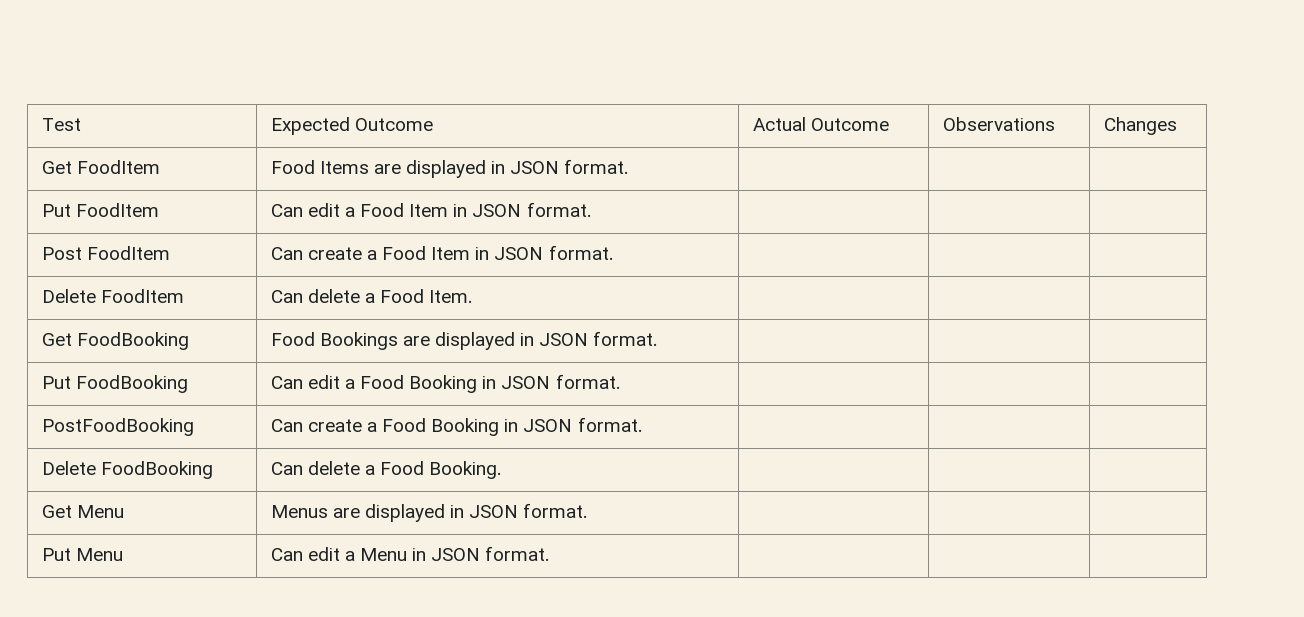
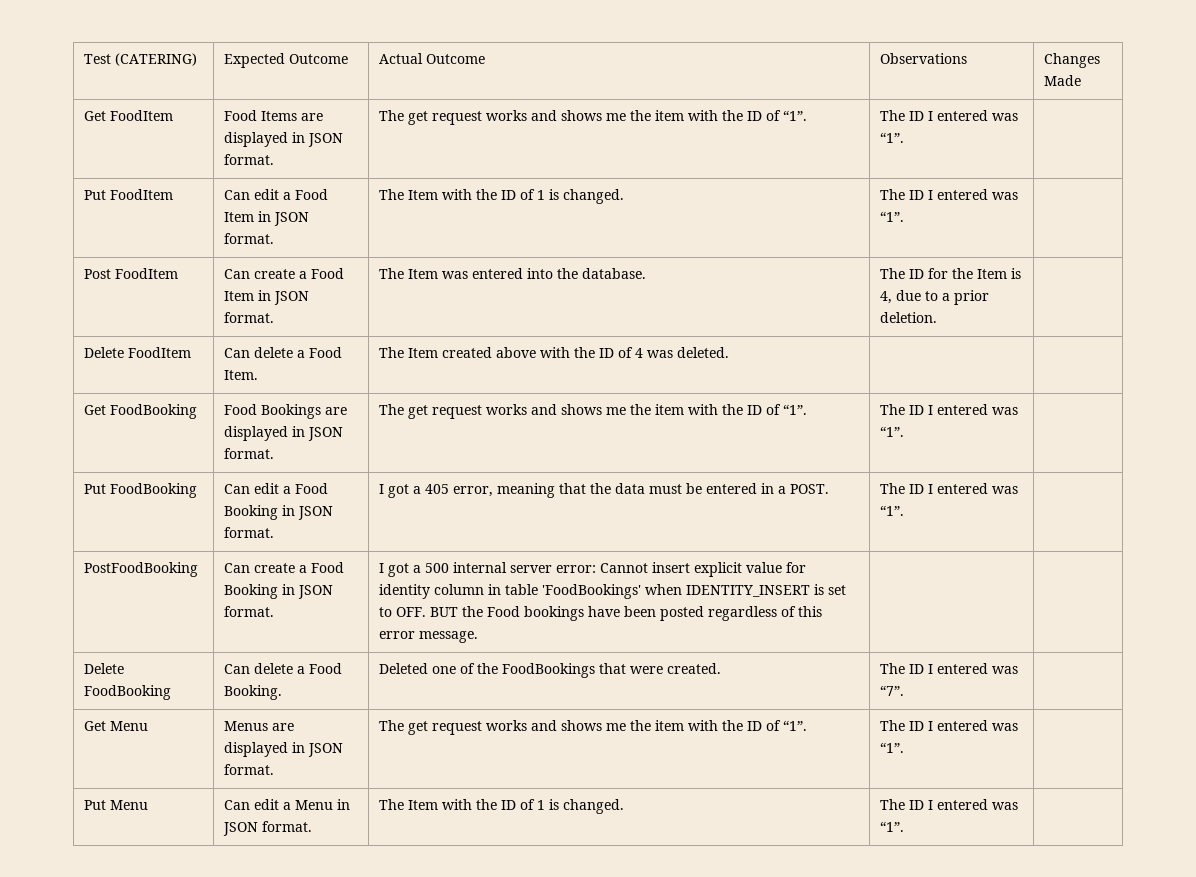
- Test | Expected Outcome | Actual Outcome | Observations | Changes
+ Test (CATERING) | Expected Outcome | Actual Outcome | Observations | Changes Made
- Get FoodItem | Food Items are displayed in JSON format. | | |
+ Get FoodItem | Food Items are displayed in JSON format. | The get request works and shows me the item with the ID of “1”. | The ID I entered was “1”. |
- Put FoodItem | Can edit a Food Item in JSON format. | | |
+ Put FoodItem | Can edit a Food Item in JSON format. | The Item with the ID of 1 is changed. | The ID I entered was “1”. |
- Post FoodItem | Can create a Food Item in JSON format. | | |
+ Post FoodItem | Can create a Food Item in JSON format. | The Item was entered into the database. | The ID for the Item is 4, due to a prior deletion. |
- Delete FoodItem | Can delete a Food Item. | | |
+ Delete FoodItem | Can delete a Food Item. | The Item created above with the ID of 4 was deleted. | |
- Get FoodBooking | Food Bookings are displayed in JSON format. | | |
+ Get FoodBooking | Food Bookings are displayed in JSON format. | The get request works and shows me the item with the ID of “1”. | The ID I entered was “1”. |
- Put FoodBooking | Can edit a Food Booking in JSON format. | | |
+ Put FoodBooking | Can edit a Food Booking in JSON format. | I got a 405 error, meaning that the data must be entered in a POST. | The ID I entered was “1”. |
+ I got a 500 internal server error: Cannot insert explicit value for identity column in table 'FoodBookings' when IDENTITY_INSERT is set to OFF. BUT the Food bookings have been posted regardless of this error message.
- Delete FoodBooking | Can delete a Food Booking. | | |
+ Delete FoodBooking | Can delete a Food Booking. | Deleted one of the FoodBookings that were created. | The ID I entered was “7”. |
- Get Menu | Menus are displayed in JSON format. | | |
+ Get Menu | Menus are displayed in JSON format. | The get request works and shows me the item with the ID of “1”. | The ID I entered was “1”. |
- Put Menu | Can edit a Menu in JSON format. | | |
+ Put Menu | Can edit a Menu in JSON format. | The Item with the ID of 1 is changed. | The ID I entered was “1”. |

